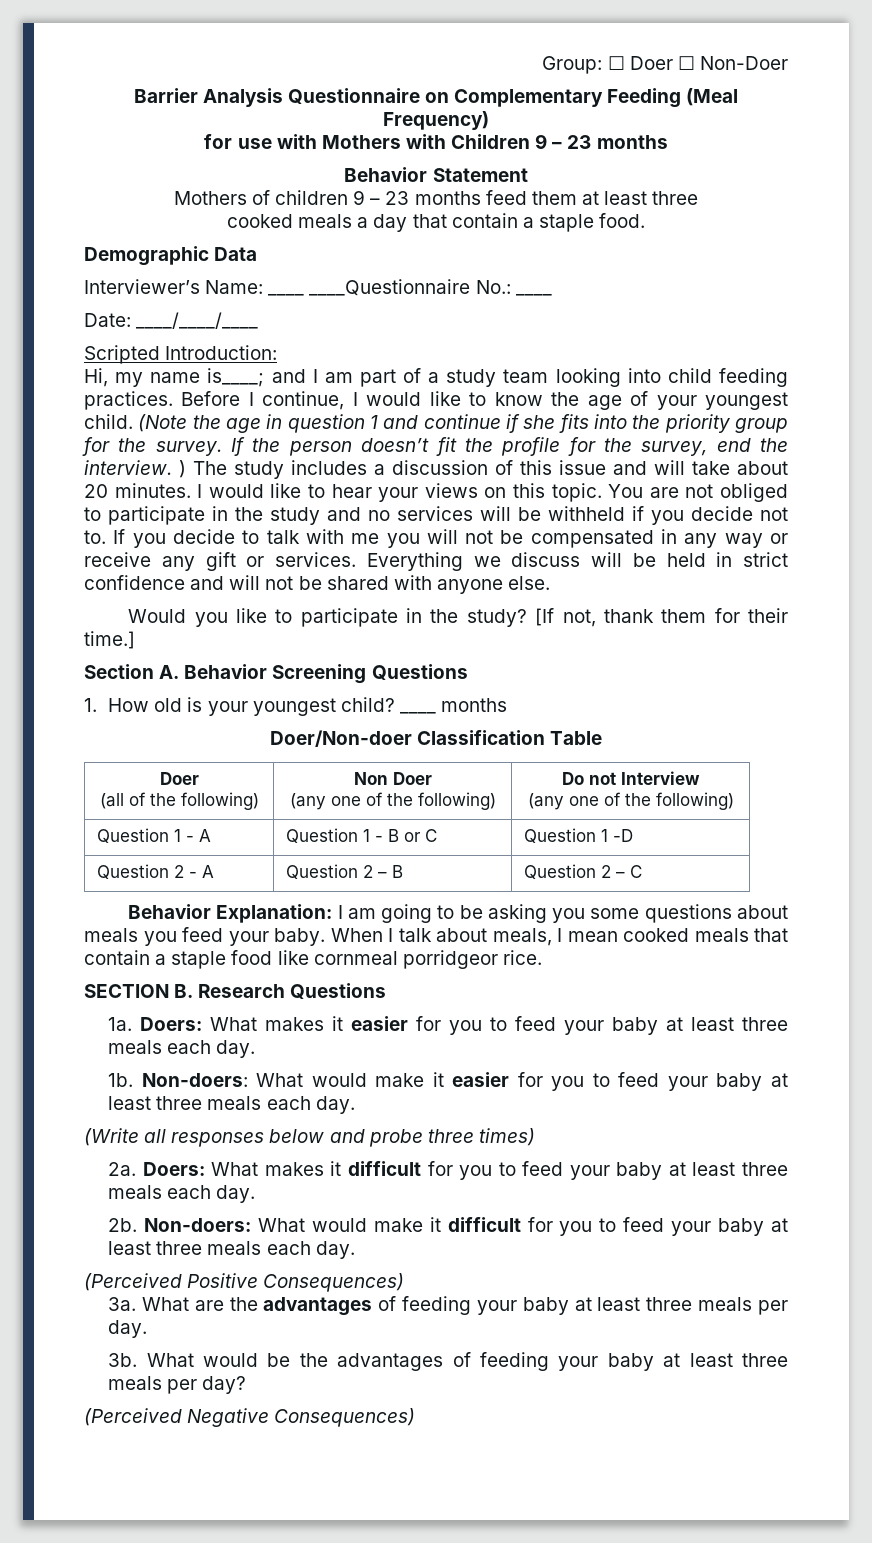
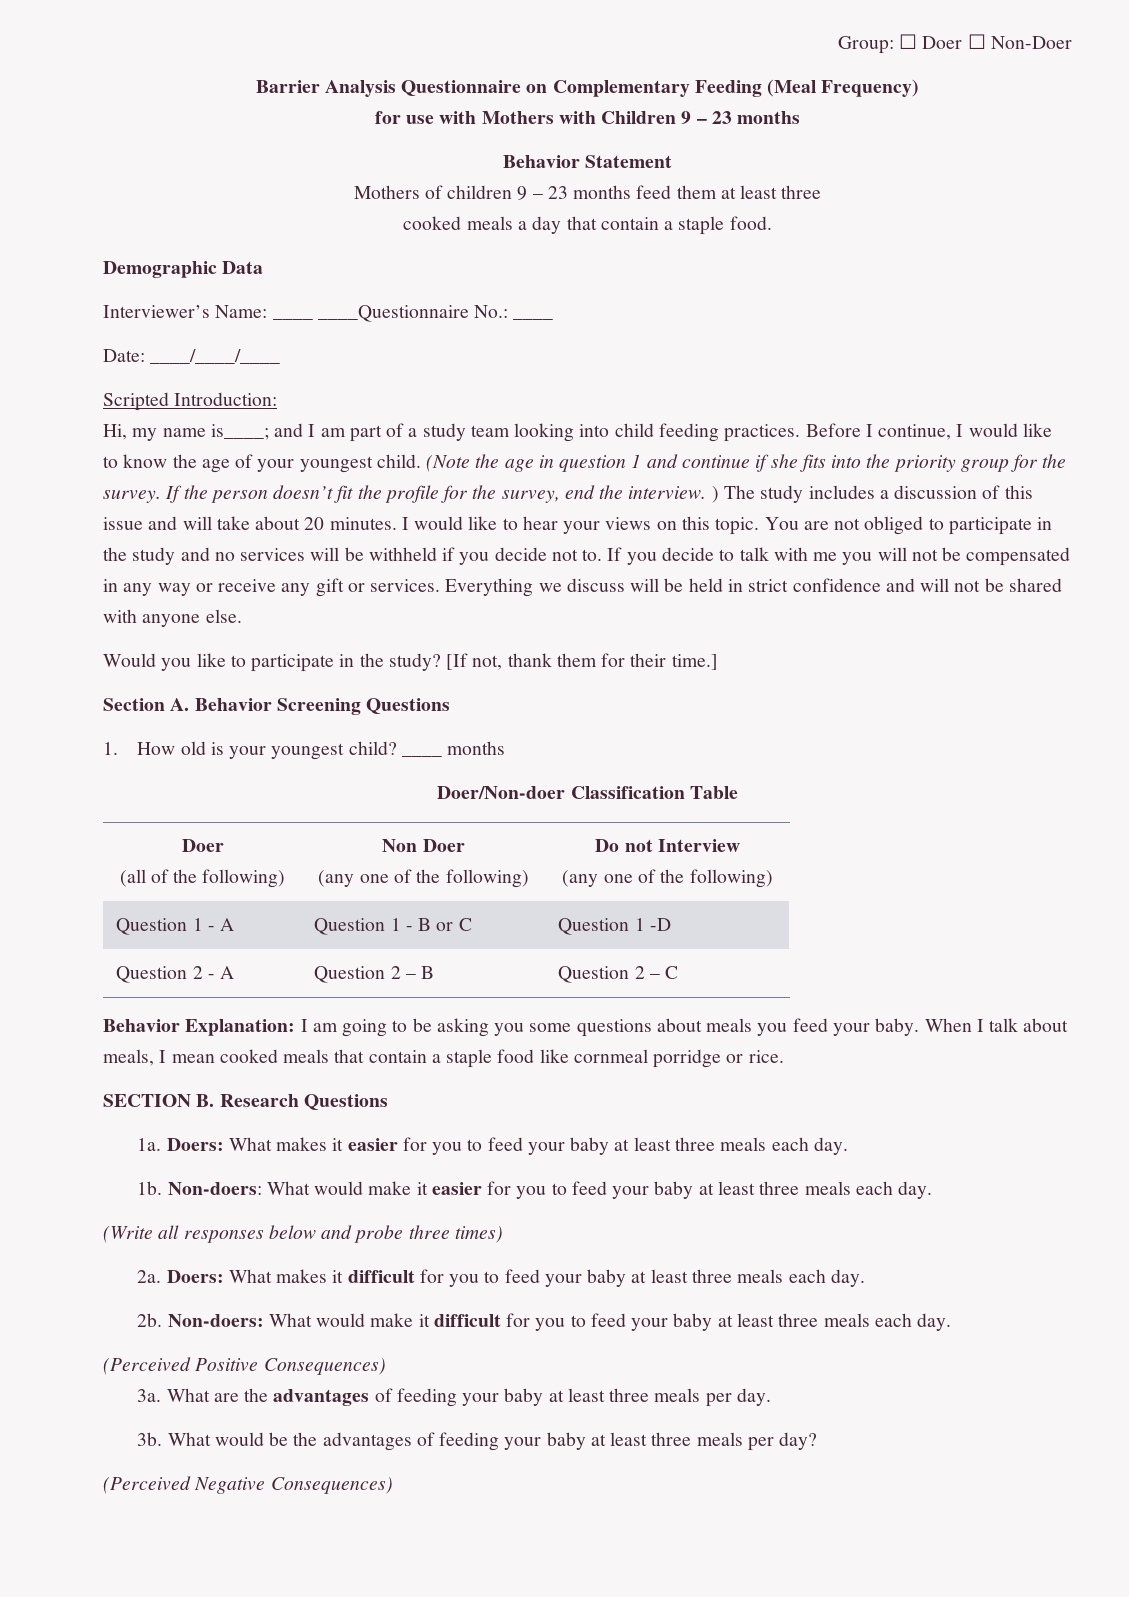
- When I talk about meals, I mean cooked meals that contain a staple food like cornmeal porridgeor rice.
+ When I talk about meals, I mean cooked meals that contain a staple food like cornmeal porridge or rice.

